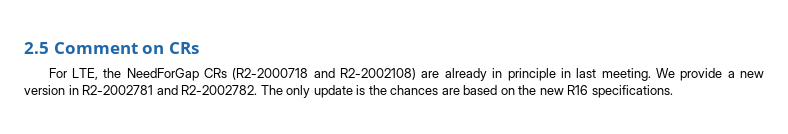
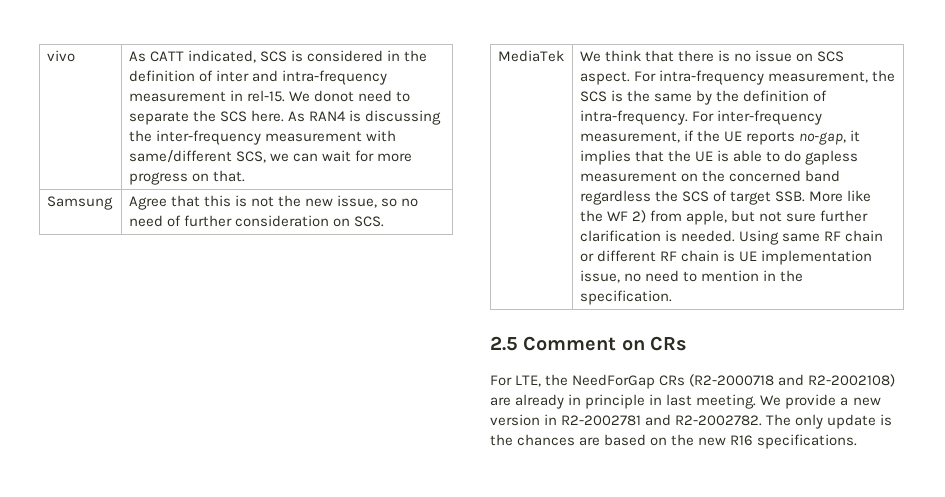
+ vivo | As CATT indicated, SCS is considered in the definition of inter and intra-frequency measurement in rel-15. We donot need to separate the SCS here. As RAN4 is discussing the inter-frequency measurement with same/different SCS, we can wait for more progress on that.
+ Samsung | Agree that this is not the new issue, so no need of further consideration on SCS.
+ MediaTek | We think that there is no issue on SCS aspect. For intra-frequency measurement, the SCS is the same by the definition of intra-frequency. For inter-frequency measurement, if the UE reports no-gap, it implies that the UE is able to do gapless measurement on the concerned band regardless the SCS of target SSB. More like the WF 2) from apple, but not sure further clarification is needed. Using same RF chain or different RF chain is UE implementation issue, no need to mention in the specification.

